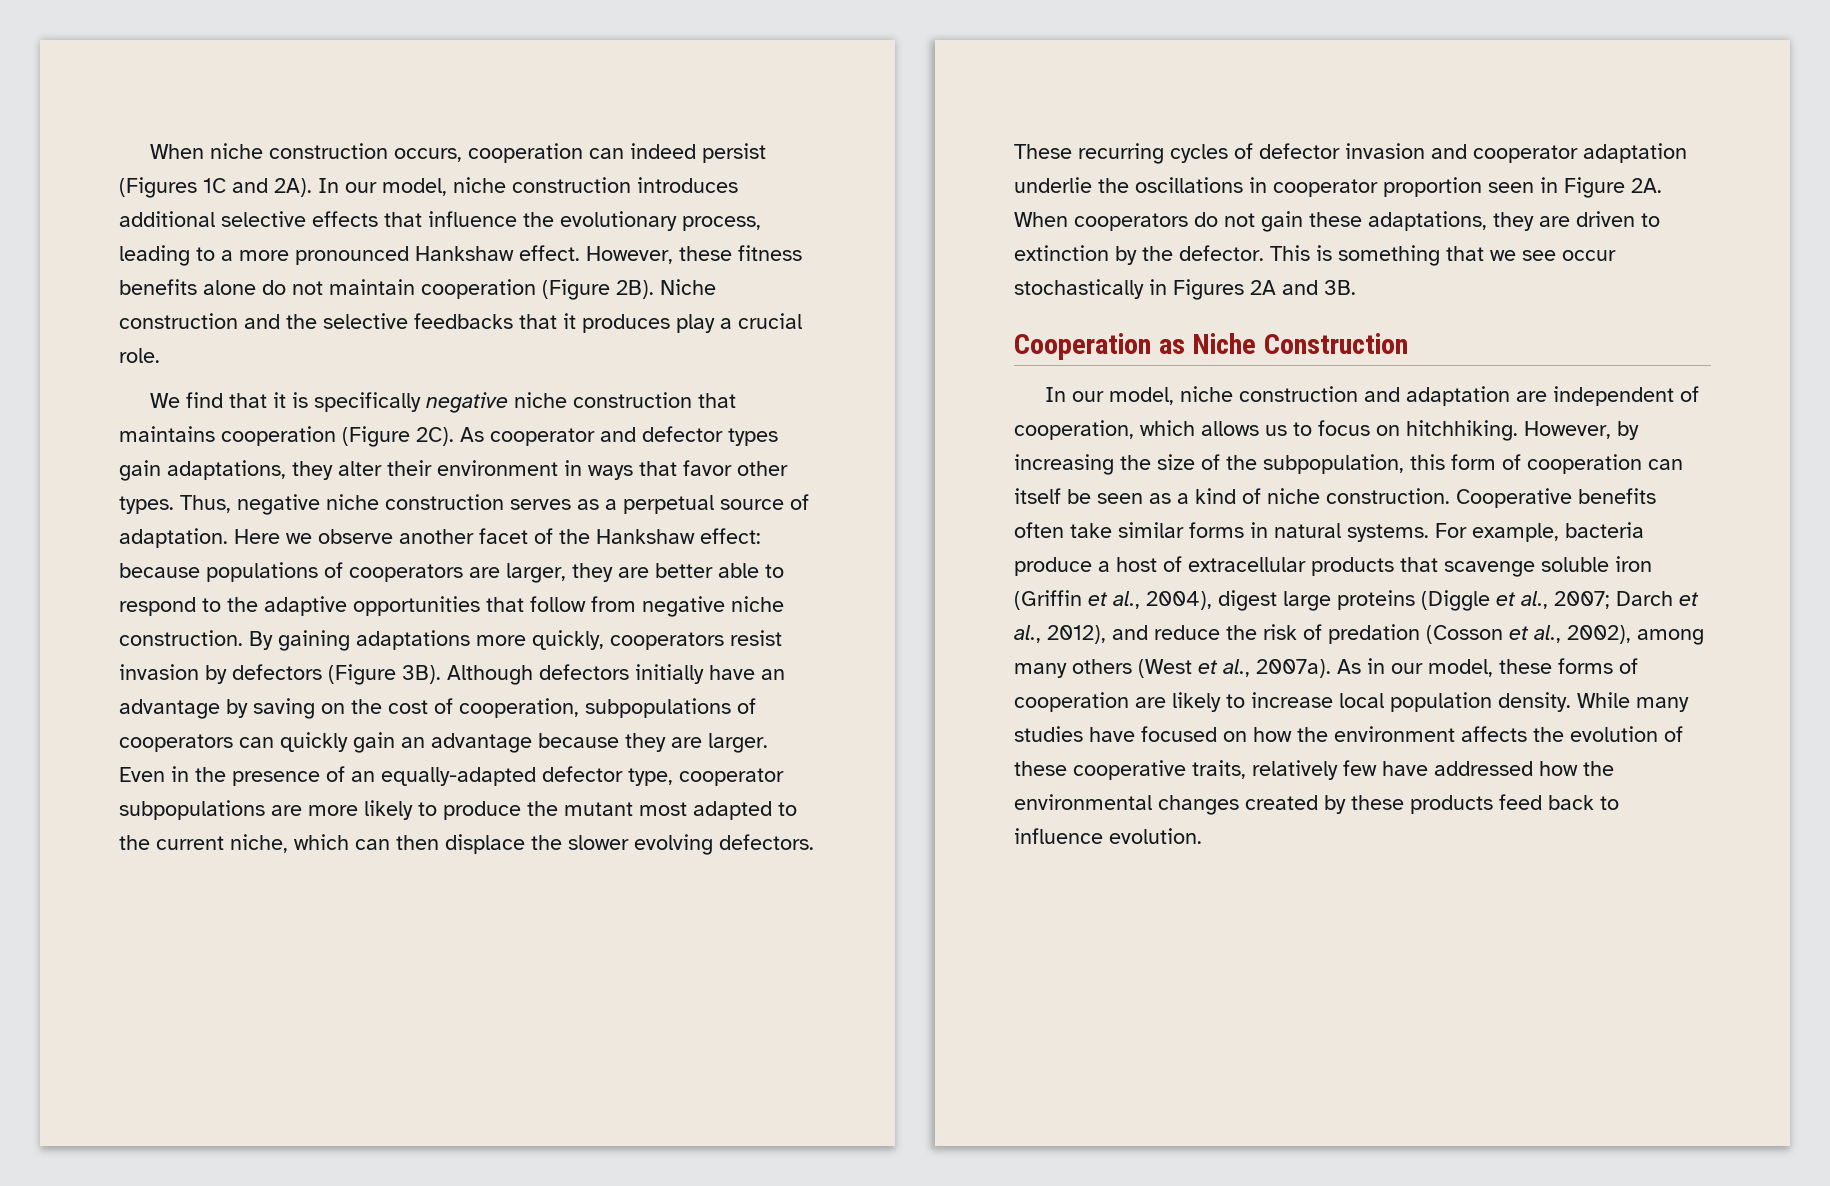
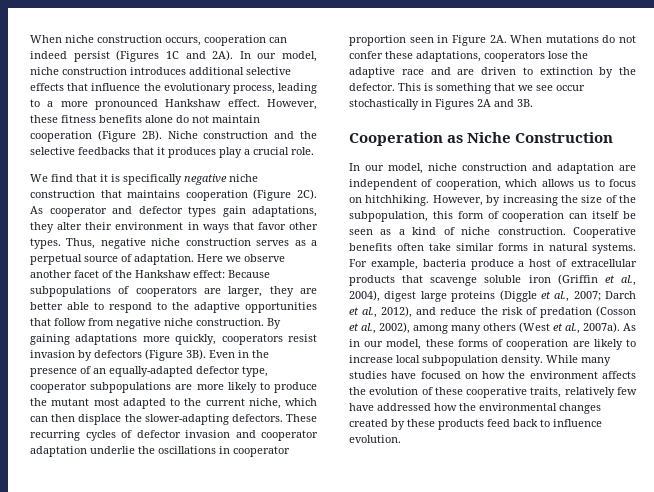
- Here we observe another facet of the Hankshaw effect: because populations of cooperators are larger, they are better able to respond to the adaptive opportunities that follow from negative niche construction.
+ Here we observe another facet of the Hankshaw effect: Because subpopulations of cooperators are larger, they are better able to respond to the adaptive opportunities that follow from negative niche construction.
- Although defectors initially have an advantage by saving on the cost of cooperation, subpopulations of cooperators can quickly gain an advantage because they are larger.
- Even in the presence of an equally-adapted defector type, cooperator subpopulations are more likely to produce the mutant most adapted to the current niche, which can then displace the slower evolving defectors.
+ Even in the presence of an equally-adapted defector type, cooperator subpopulations are more likely to produce the mutant most adapted to the current niche, which can then displace the slower-adapting defectors.
- When cooperators do not gain these adaptations, they are driven to extinction by the defector.
+ When mutations do not confer these adaptations, cooperators lose the adaptive race and are driven to extinction by the defector.
- As in our model, these forms of cooperation are likely to increase local population density.
+ As in our model, these forms of cooperation are likely to increase local subpopulation density.

